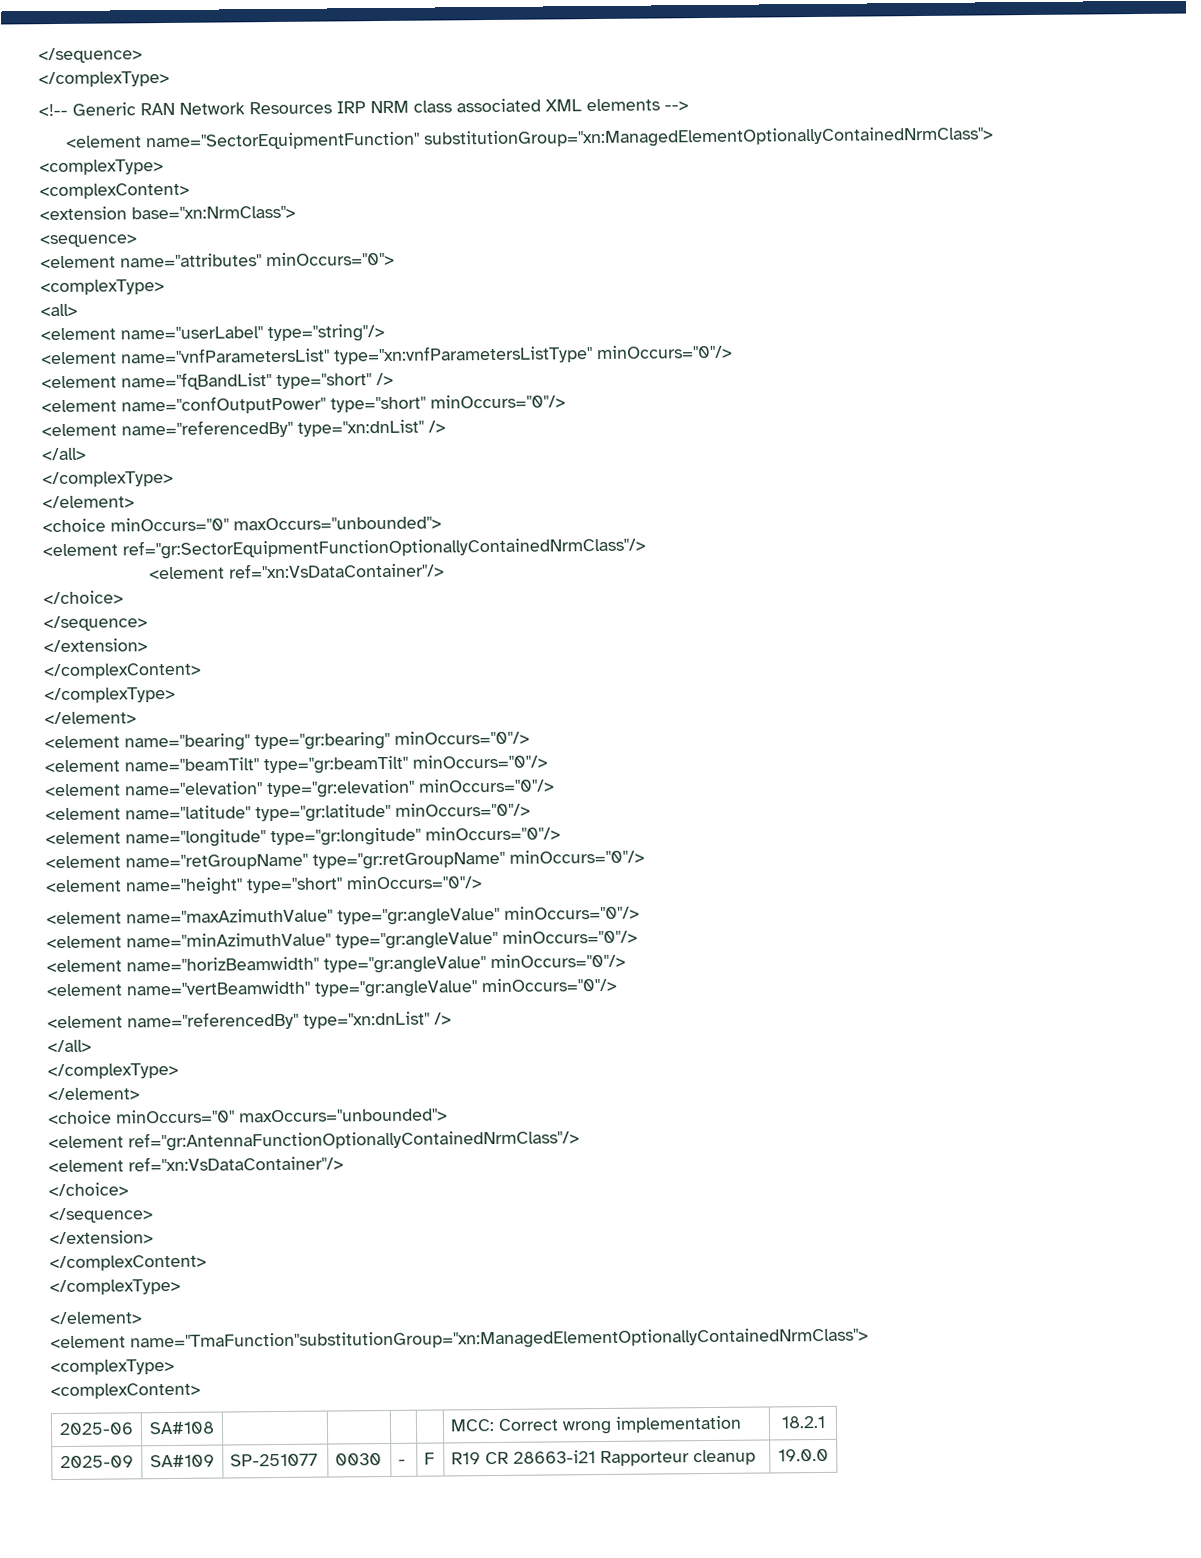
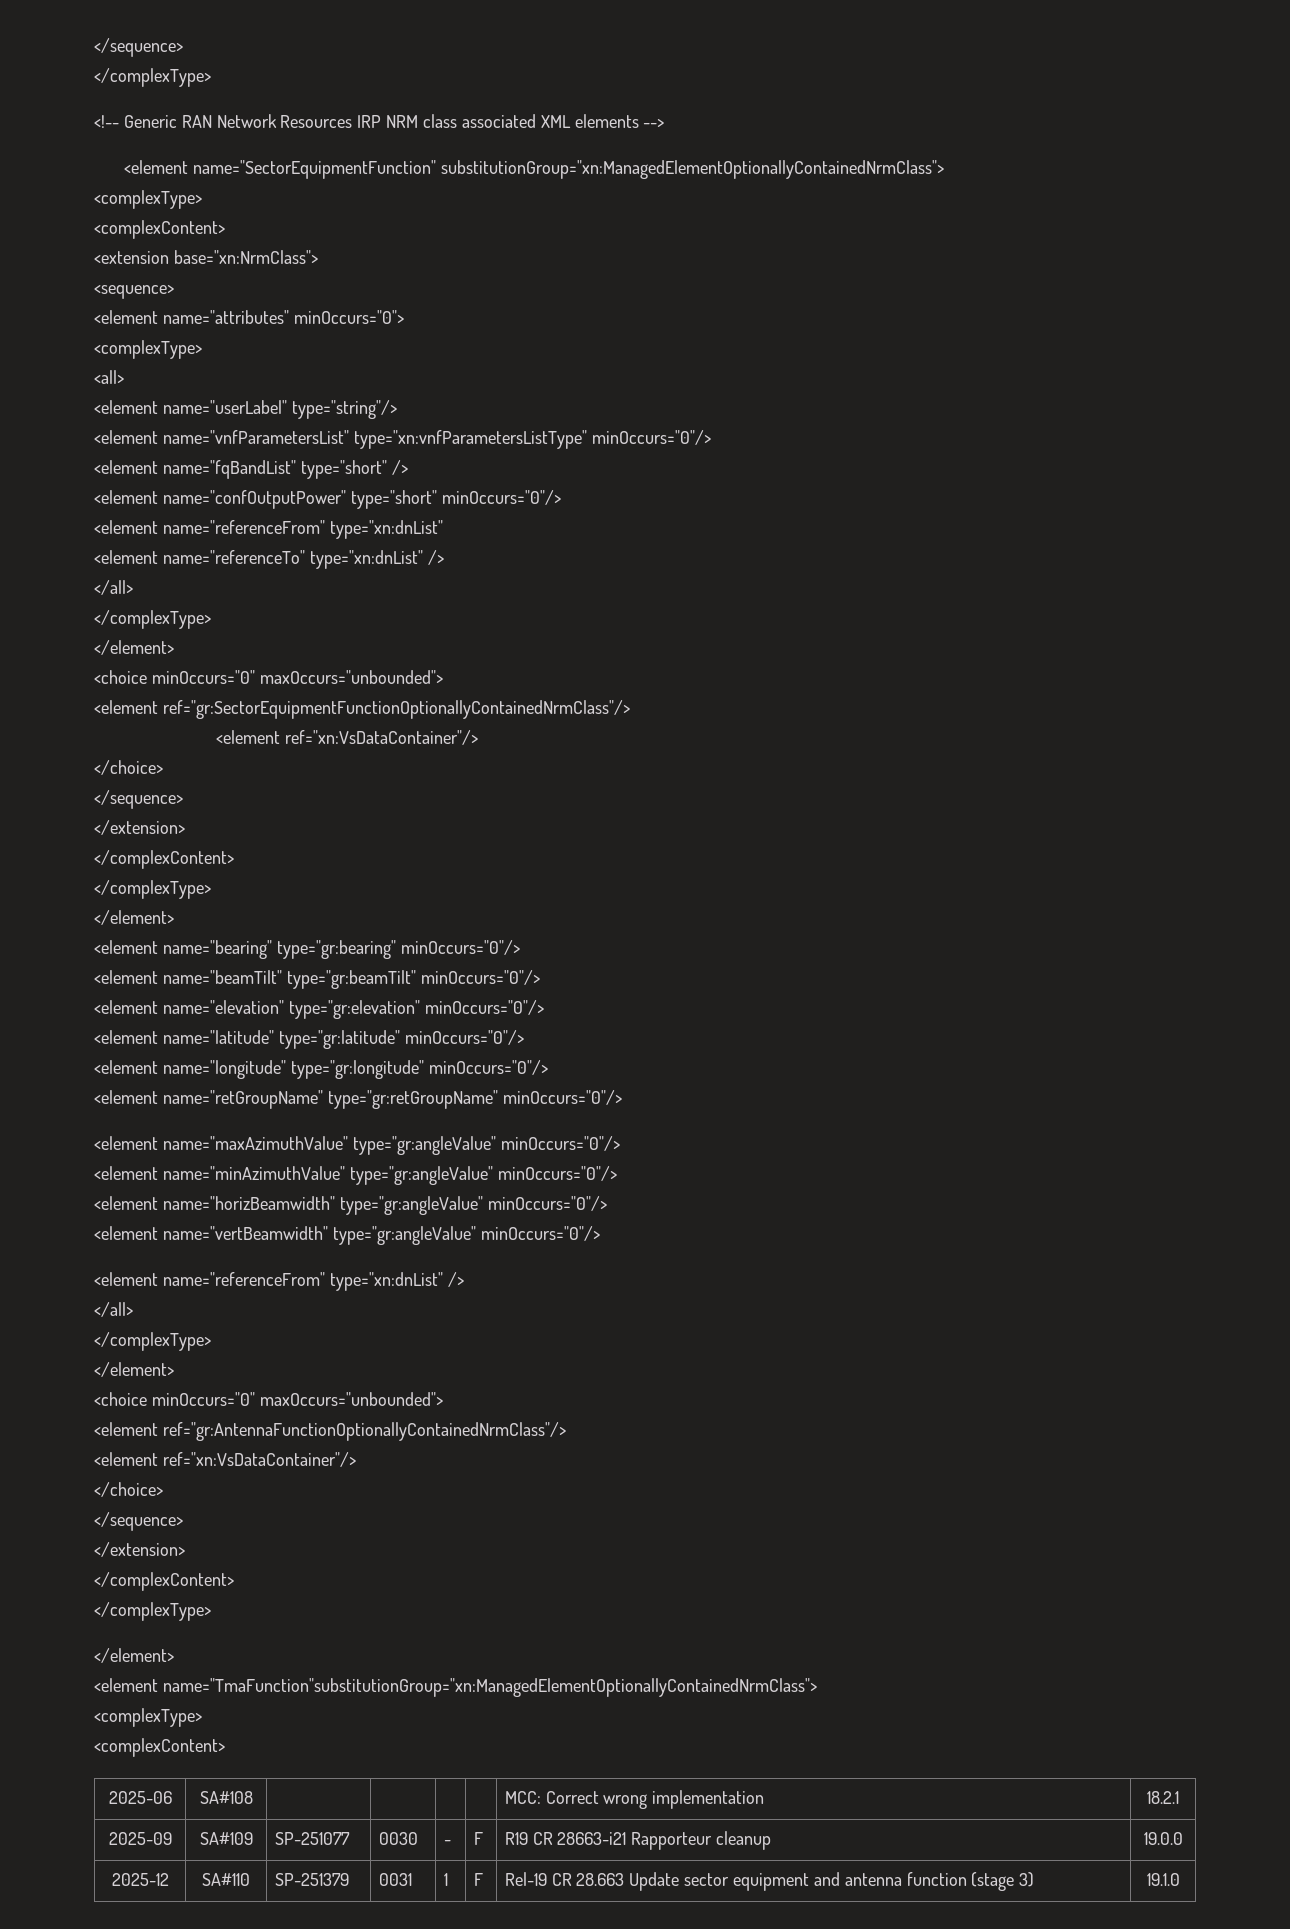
  <element name="confOutputPower" type="short" minOccurs="0"/>
- <element name="referencedBy" type="xn:dnList" />
+ <element name="referenceFrom" type="xn:dnList"
+ <element name="referenceTo" type="xn:dnList" />
- <element name="height" type="short" minOccurs="0"/>
  <element name="vertBeamwidth" type="gr:angleValue" minOccurs="0"/>
- <element name="referencedBy" type="xn:dnList" />
+ <element name="referenceFrom" type="xn:dnList" />
+ 2025-12 | SA#110 | SP-251379 | 0031 | 1 | F | Rel-19 CR 28.663 Update sector equipment and antenna function (stage 3) | 19.1.0

